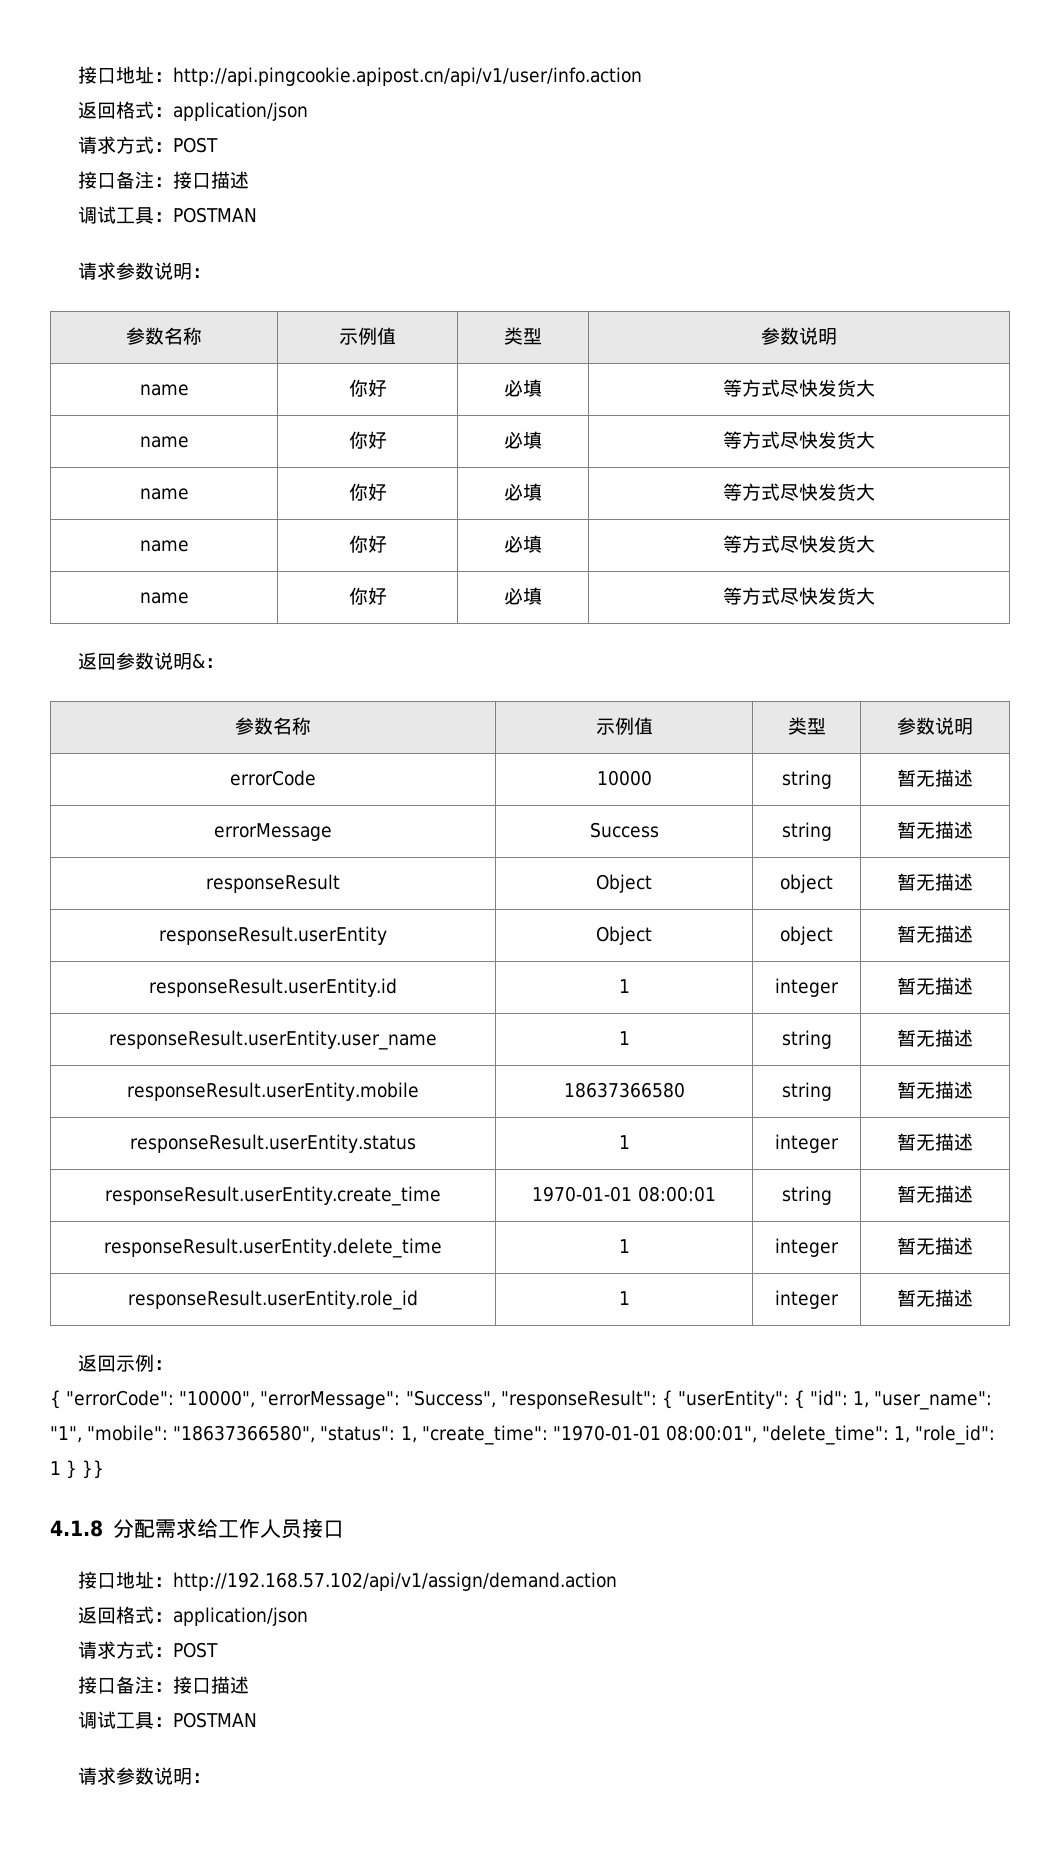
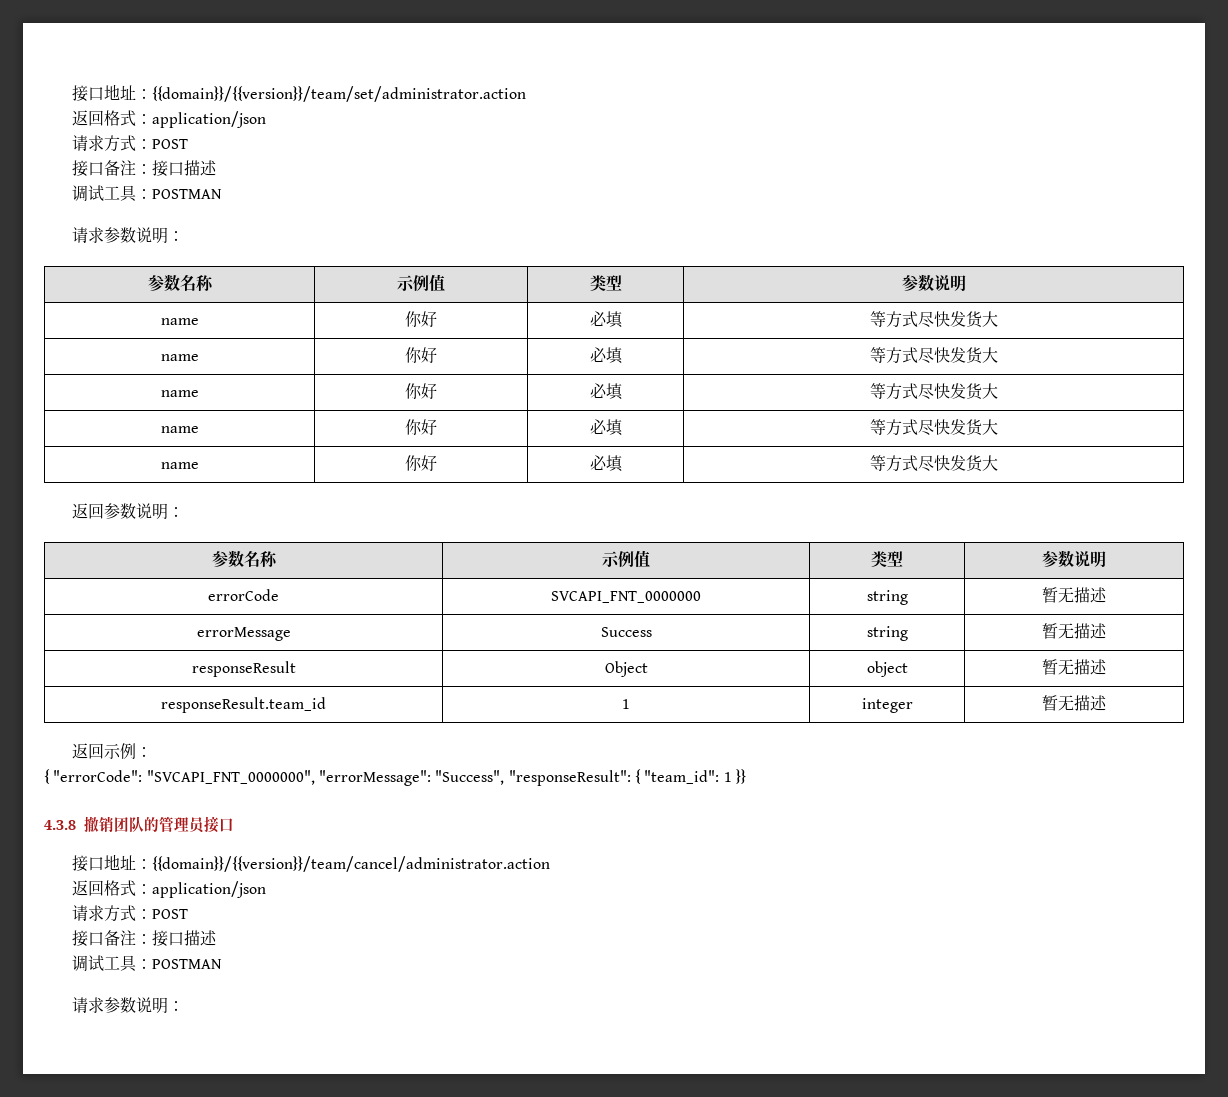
- 接口地址：http://api.pingcookie.apipost.cn/api/v1/user/info.action
+ 接口地址：{{domain}}/{{version}}/team/set/administrator.action
- 返回参数说明&：
+ 返回参数说明：
- errorCode | 10000 | string | 暂无描述
+ errorCode | SVCAPI_FNT_0000000 | string | 暂无描述
- responseResult.userEntity | Object | object | 暂无描述
- responseResult.userEntity.id | 1 | integer | 暂无描述
- responseResult.userEntity.user_name | 1 | string | 暂无描述
- responseResult.userEntity.mobile | 18637366580 | string | 暂无描述
- responseResult.userEntity.status | 1 | integer | 暂无描述
- responseResult.userEntity.create_time | 1970-01-01 08:00:01 | string | 暂无描述
- responseResult.userEntity.delete_time | 1 | integer | 暂无描述
- responseResult.userEntity.role_id | 1 | integer | 暂无描述
+ responseResult.team_id | 1 | integer | 暂无描述
- { "errorCode": "10000", "errorMessage": "Success", "responseResult": { "userEntity": { "id": 1, "user_name": "1", "mobile": "18637366580", "status": 1, "create_time": "1970-01-01 08:00:01", "delete_time": 1, "role_id": 1 } }}
- 4.1.8分配需求给工作人员接口
+ { "errorCode": "SVCAPI_FNT_0000000", "errorMessage": "Success", "responseResult": { "team_id": 1 }}
+ 4.3.8撤销团队的管理员接口
- 接口地址：http://192.168.57.102/api/v1/assign/demand.action
+ 接口地址：{{domain}}/{{version}}/team/cancel/administrator.action

